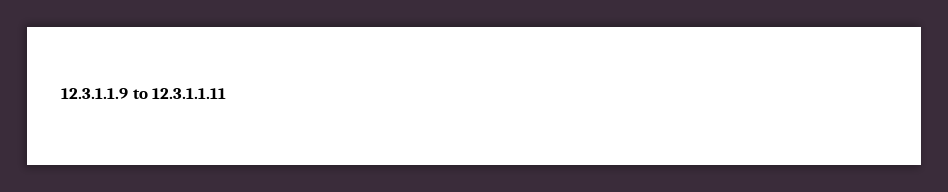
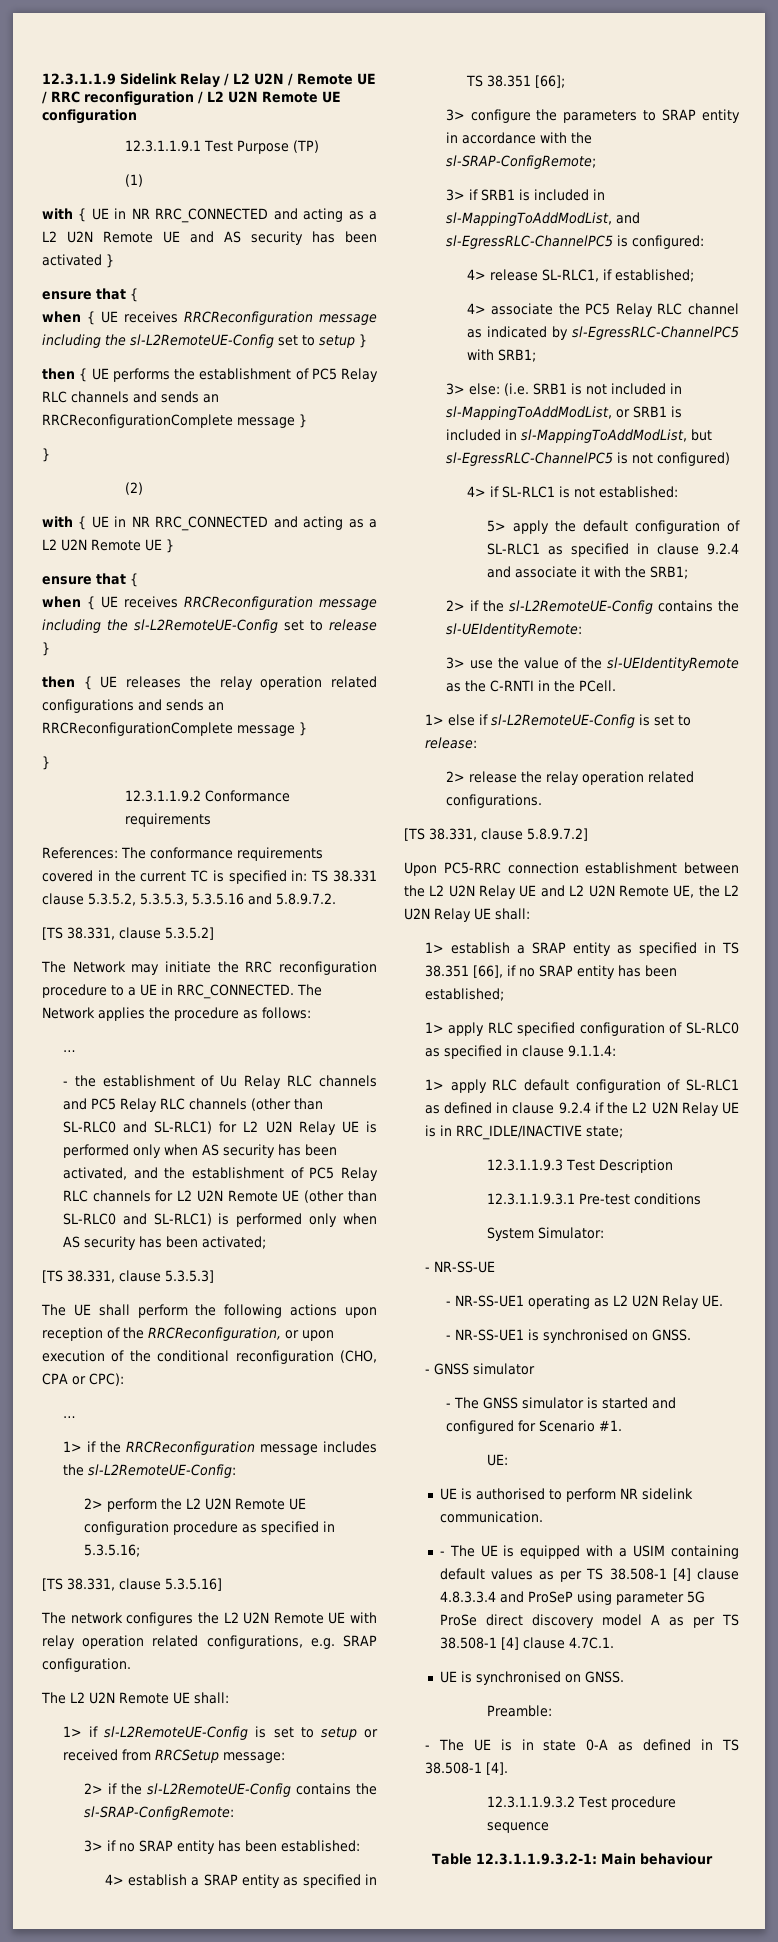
- 12.3.1.1.9 to 12.3.1.1.11
+ 12.3.1.1.9 Sidelink Relay / L2 U2N / Remote UE / RRC reconfiguration / L2 U2N Remote UE configuration
+ 12.3.1.1.9.1 Test Purpose (TP)
+ (1)
+ with { UE in NR RRC_CONNECTED and acting as a L2 U2N Remote UE and AS security has been activated }
+ ensure that {
+ when { UE receives RRCReconfiguration message including the sl-L2RemoteUE-Config set to setup }
+ then { UE performs the establishment of PC5 Relay RLC channels and sends an RRCReconfigurationComplete message }
+ }
+ (2)
+ with { UE in NR RRC_CONNECTED and acting as a L2 U2N Remote UE }
+ ensure that {
+ when { UE receives RRCReconfiguration message including the sl-L2RemoteUE-Config set to release }
+ then { UE releases the relay operation related configurations and sends an RRCReconfigurationComplete message }
+ }
+ 12.3.1.1.9.2 Conformance requirements
+ References: The conformance requirements covered in the current TC is specified in: TS 38.331 clause 5.3.5.2, 5.3.5.3, 5.3.5.16 and 5.8.9.7.2.
+ [TS 38.331, clause 5.3.5.2]
+ The Network may initiate the RRC reconfiguration procedure to a UE in RRC_CONNECTED. The Network applies the procedure as follows:
+ …
+ - the establishment of Uu Relay RLC channels and PC5 Relay RLC channels (other than SL-RLC0 and SL-RLC1) for L2 U2N Relay UE is performed only when AS security has been activated, and the establishment of PC5 Relay RLC channels for L2 U2N Remote UE (other than SL-RLC0 and SL-RLC1) is performed only when AS security has been activated;
+ [TS 38.331, clause 5.3.5.3]
+ The UE shall perform the following actions upon reception of the RRCReconfiguration, or upon execution of the conditional reconfiguration (CHO, CPA or CPC):
+ …
+ 1> if the RRCReconfiguration message includes the sl-L2RemoteUE-Config:
+ 2> perform the L2 U2N Remote UE configuration procedure as specified in 5.3.5.16;
+ [TS 38.331, clause 5.3.5.16]
+ The network configures the L2 U2N Remote UE with relay operation related configurations, e.g. SRAP configuration.
+ The L2 U2N Remote UE shall:
+ 1> if sl-L2RemoteUE-Config is set to setup or received from RRCSetup message:
+ 2> if the sl-L2RemoteUE-Config contains the sl-SRAP-ConfigRemote:
+ 3> if no SRAP entity has been established:
+ 4> establish a SRAP entity as specified in TS 38.351 [66];
+ 3> configure the parameters to SRAP entity in accordance with the sl-SRAP-ConfigRemote;
+ 3> if SRB1 is included in sl-MappingToAddModList, and sl-EgressRLC-ChannelPC5 is configured:
+ 4> release SL-RLC1, if established;
+ 4> associate the PC5 Relay RLC channel as indicated by sl-EgressRLC-ChannelPC5 with SRB1;
+ 3> else: (i.e. SRB1 is not included in sl-MappingToAddModList, or SRB1 is included in sl-MappingToAddModList, but sl-EgressRLC-ChannelPC5 is not configured)
+ 4> if SL-RLC1 is not established:
+ 5> apply the default configuration of SL-RLC1 as specified in clause 9.2.4 and associate it with the SRB1;
+ 2> if the sl-L2RemoteUE-Config contains the sl-UEIdentityRemote:
+ 3> use the value of the sl-UEIdentityRemote as the C-RNTI in the PCell.
+ 1> else if sl-L2RemoteUE-Config is set to release:
+ 2> release the relay operation related configurations.
+ [TS 38.331, clause 5.8.9.7.2]
+ Upon PC5-RRC connection establishment between the L2 U2N Relay UE and L2 U2N Remote UE, the L2 U2N Relay UE shall:
+ 1> establish a SRAP entity as specified in TS 38.351 [66], if no SRAP entity has been established;
+ 1> apply RLC specified configuration of SL-RLC0 as specified in clause 9.1.1.4:
+ 1> apply RLC default configuration of SL-RLC1 as defined in clause 9.2.4 if the L2 U2N Relay UE is in RRC_IDLE/INACTIVE state;
+ 12.3.1.1.9.3 Test Description
+ 12.3.1.1.9.3.1 Pre-test conditions
+ System Simulator:
+ - NR-SS-UE
+ - NR-SS-UE1 operating as L2 U2N Relay UE.
+ - NR-SS-UE1 is synchronised on GNSS.
+ - GNSS simulator
+ - The GNSS simulator is started and configured for Scenario #1.
+ UE:
+ UE is authorised to perform NR sidelink communication.
+ - The UE is equipped with a USIM containing default values as per TS 38.508-1 [4] clause 4.8.3.3.4 and ProSeP using parameter 5G ProSe direct discovery model A as per TS 38.508-1 [4] clause 4.7C.1.
+ UE is synchronised on GNSS.
+ Preamble:
+ - The UE is in state 0-A as defined in TS 38.508-1 [4].
+ 12.3.1.1.9.3.2 Test procedure sequence
+ Table 12.3.1.1.9.3.2-1: Main behaviour

